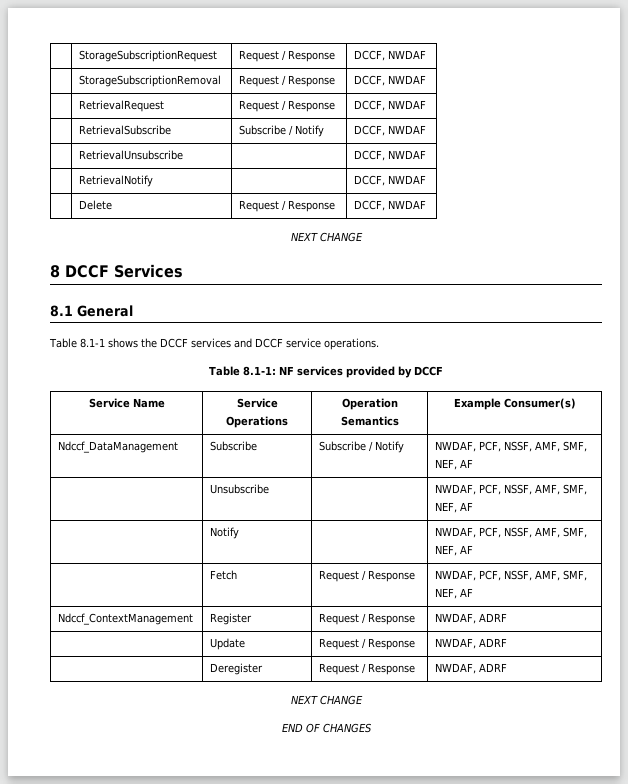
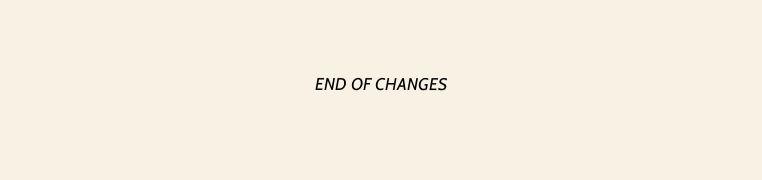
- | StorageSubscriptionRequest | Request / Response | DCCF, NWDAF
- | StorageSubscriptionRemoval | Request / Response | DCCF, NWDAF
- | RetrievalRequest | Request / Response | DCCF, NWDAF
- | RetrievalSubscribe | Subscribe / Notify | DCCF, NWDAF
- | RetrievalUnsubscribe | | DCCF, NWDAF
- | RetrievalNotify | | DCCF, NWDAF
- | Delete | Request / Response | DCCF, NWDAF
- NEXT CHANGE
- 8 DCCF Services
- 8.1 General
- Table 8.1-1 shows the DCCF services and DCCF service operations.
- Table 8.1-1: NF services provided by DCCF
- Service Name | Service Operations | Operation Semantics | Example Consumer(s)
- Ndccf_DataManagement | Subscribe | Subscribe / Notify | NWDAF, PCF, NSSF, AMF, SMF, NEF, AF
- | Unsubscribe | | NWDAF, PCF, NSSF, AMF, SMF, NEF, AF
- | Notify | | NWDAF, PCF, NSSF, AMF, SMF, NEF, AF
- | Fetch | Request / Response | NWDAF, PCF, NSSF, AMF, SMF, NEF, AF
- Ndccf_ContextManagement | Register | Request / Response | NWDAF, ADRF
- | Update | Request / Response | NWDAF, ADRF
- | Deregister | Request / Response | NWDAF, ADRF
- NEXT CHANGE

